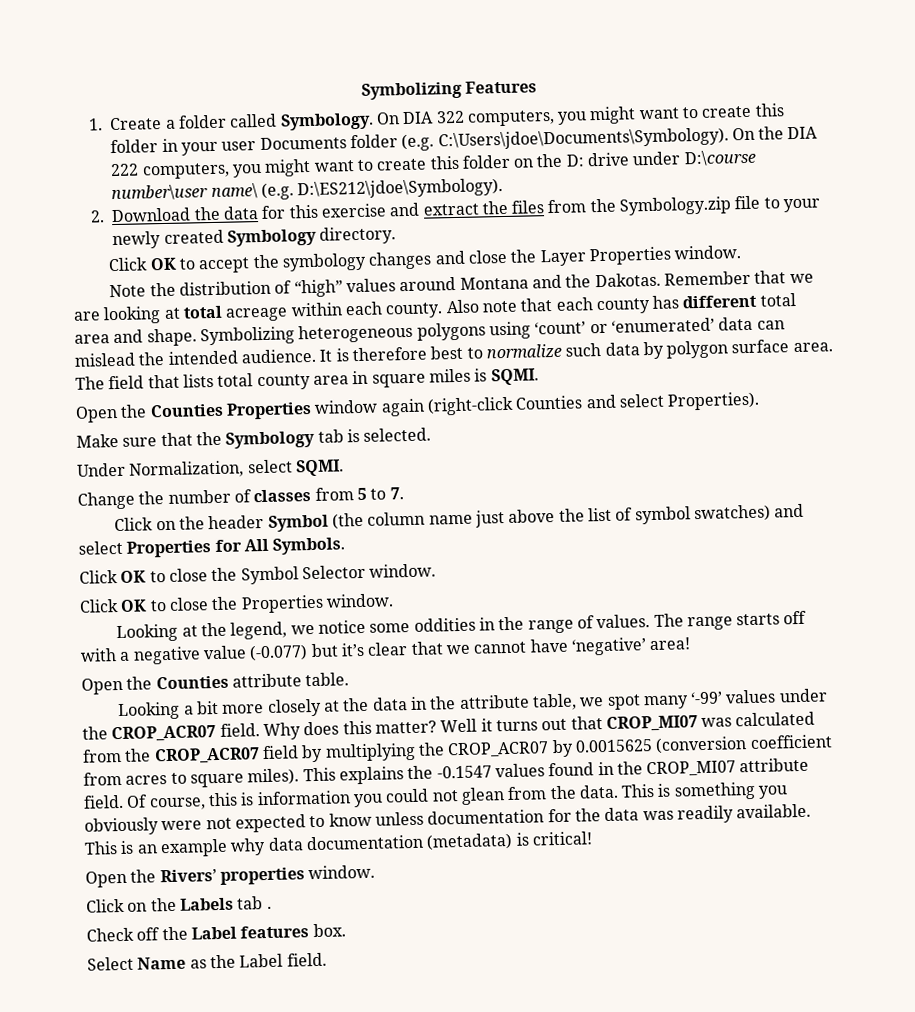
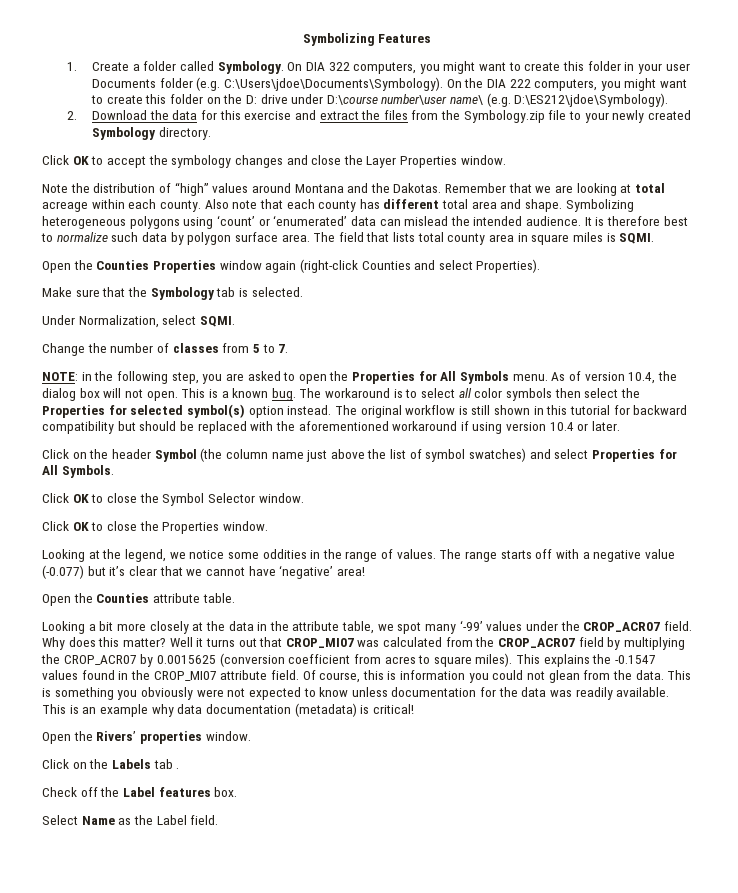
+ NOTE: in the following step, you are asked to open the Properties for All Symbols menu. As of version 10.4, the dialog box will not open. This is a known bug. The workaround is to select all color symbols then select the Properties for selected symbol(s) option instead. The original workflow is still shown in this tutorial for backward compatibility but should be replaced with the aforementioned workaround if using version 10.4 or later.

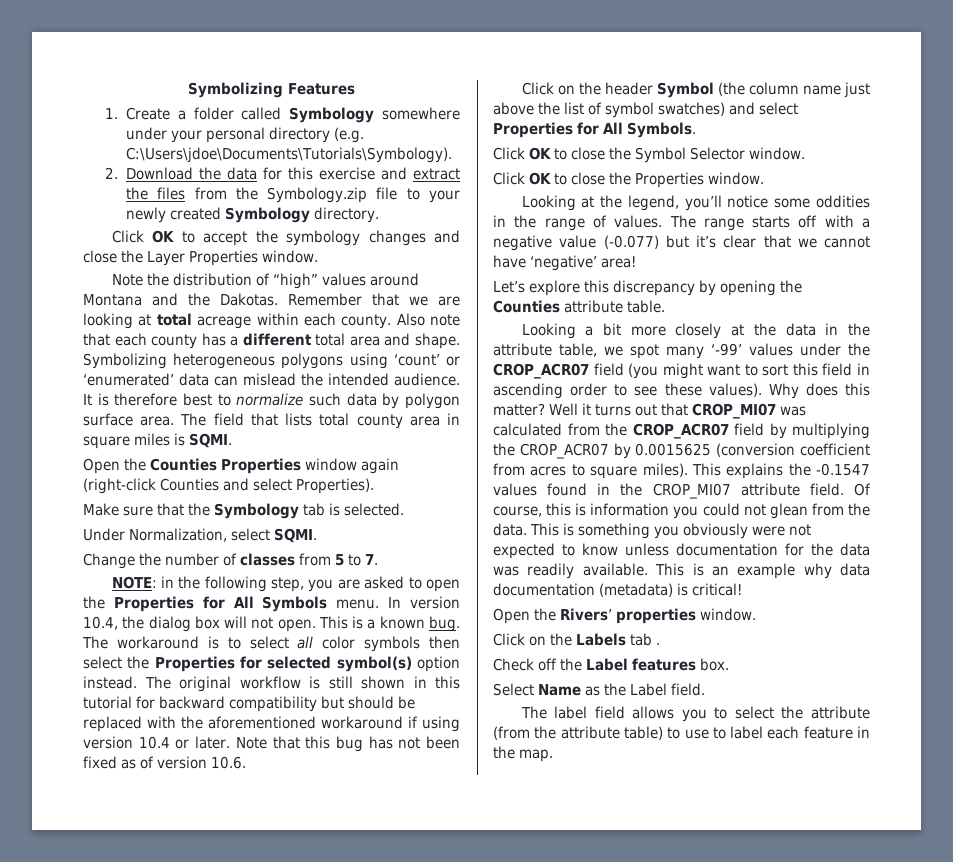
- 1. Create a folder called Symbology. On DIA 322 computers, you might want to create this folder in your user Documents folder (e.g. C:\Users\jdoe\Documents\Symbology). On the DIA 222 computers, you might want to create this folder on the D: drive under D:\course number\user name\ (e.g. D:\ES212\jdoe\Symbology).
+ 1. Create a folder called Symbology somewhere under your personal directory (e.g. C:\Users\jdoe\Documents\Tutorials\Symbology).
- Also note that each county has different total area and shape.
+ Also note that each county has a different total area and shape.
- As of version 10.4, the dialog box will not open.
+ In version 10.4, the dialog box will not open.
+ Note that this bug has not been fixed as of version 10.6.
- Looking at the legend, we notice some oddities in the range of values.
+ Looking at the legend, you’ll notice some oddities in the range of values.
- Open the Counties attribute table.
+ Let’s explore this discrepancy by opening the Counties attribute table.
- Looking a bit more closely at the data in the attribute table, we spot many ‘-99’ values under the CROP_ACR07 field.
+ Looking a bit more closely at the data in the attribute table, we spot many ‘-99’ values under the CROP_ACR07 field (you might want to sort this field in ascending order to see these values).
+ The label field allows you to select the attribute (from the attribute table) to use to label each feature in the map.

